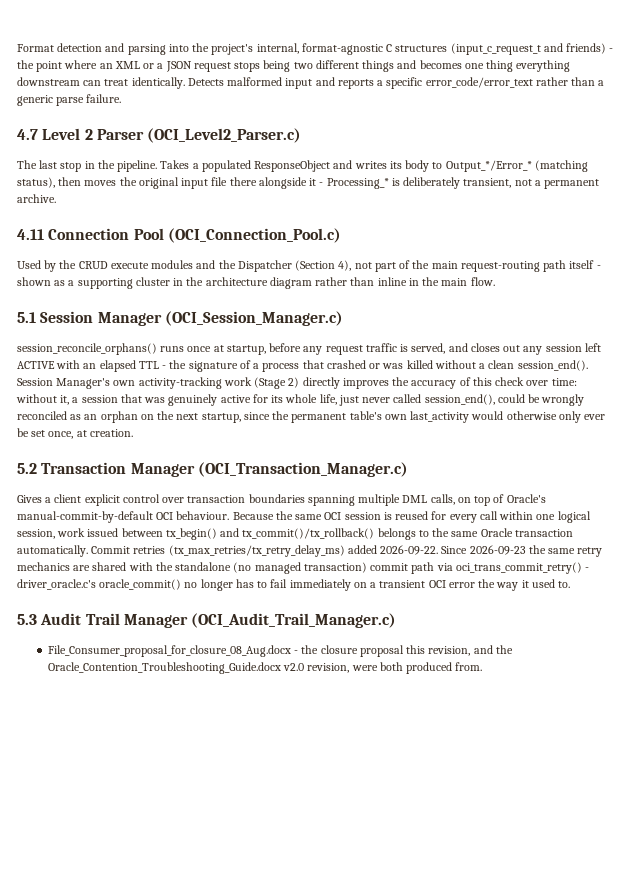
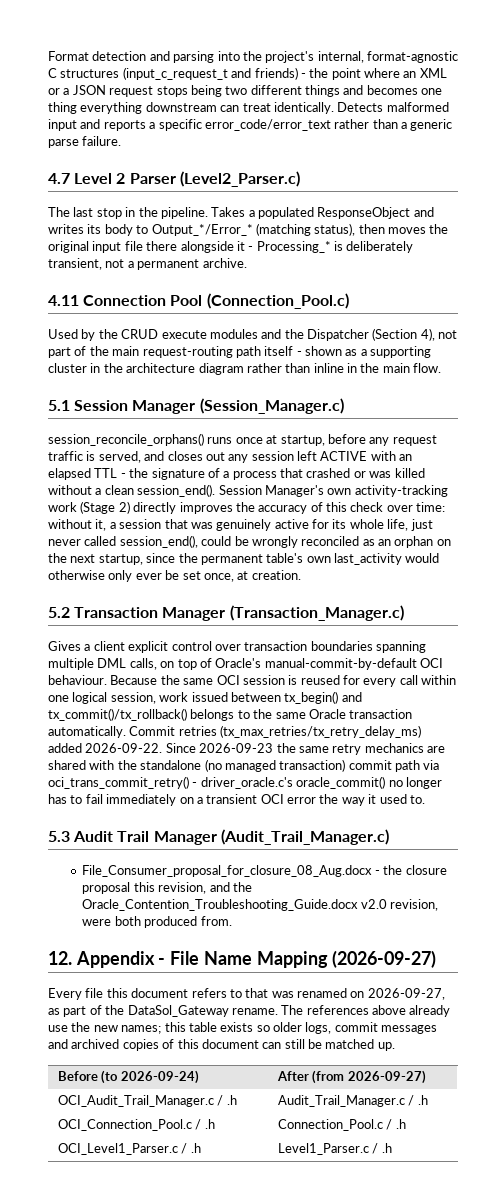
- 4.7 Level 2 Parser (OCI_Level2_Parser.c)
+ 4.7 Level 2 Parser (Level2_Parser.c)
- 4.11 Connection Pool (OCI_Connection_Pool.c)
+ 4.11 Connection Pool (Connection_Pool.c)
- 5.1 Session Manager (OCI_Session_Manager.c)
+ 5.1 Session Manager (Session_Manager.c)
- 5.2 Transaction Manager (OCI_Transaction_Manager.c)
+ 5.2 Transaction Manager (Transaction_Manager.c)
- 5.3 Audit Trail Manager (OCI_Audit_Trail_Manager.c)
+ 5.3 Audit Trail Manager (Audit_Trail_Manager.c)
+ 12. Appendix - File Name Mapping (2026-09-27)
+ Every file this document refers to that was renamed on 2026-09-27, as part of the DataSol_Gateway rename. The references above already use the new names; this table exists so older logs, commit messages and archived copies of this document can still be matched up.
+ Before (to 2026-09-24) | After (from 2026-09-27)
+ OCI_Audit_Trail_Manager.c / .h | Audit_Trail_Manager.c / .h
+ OCI_Connection_Pool.c / .h | Connection_Pool.c / .h
+ OCI_Level1_Parser.c / .h | Level1_Parser.c / .h

